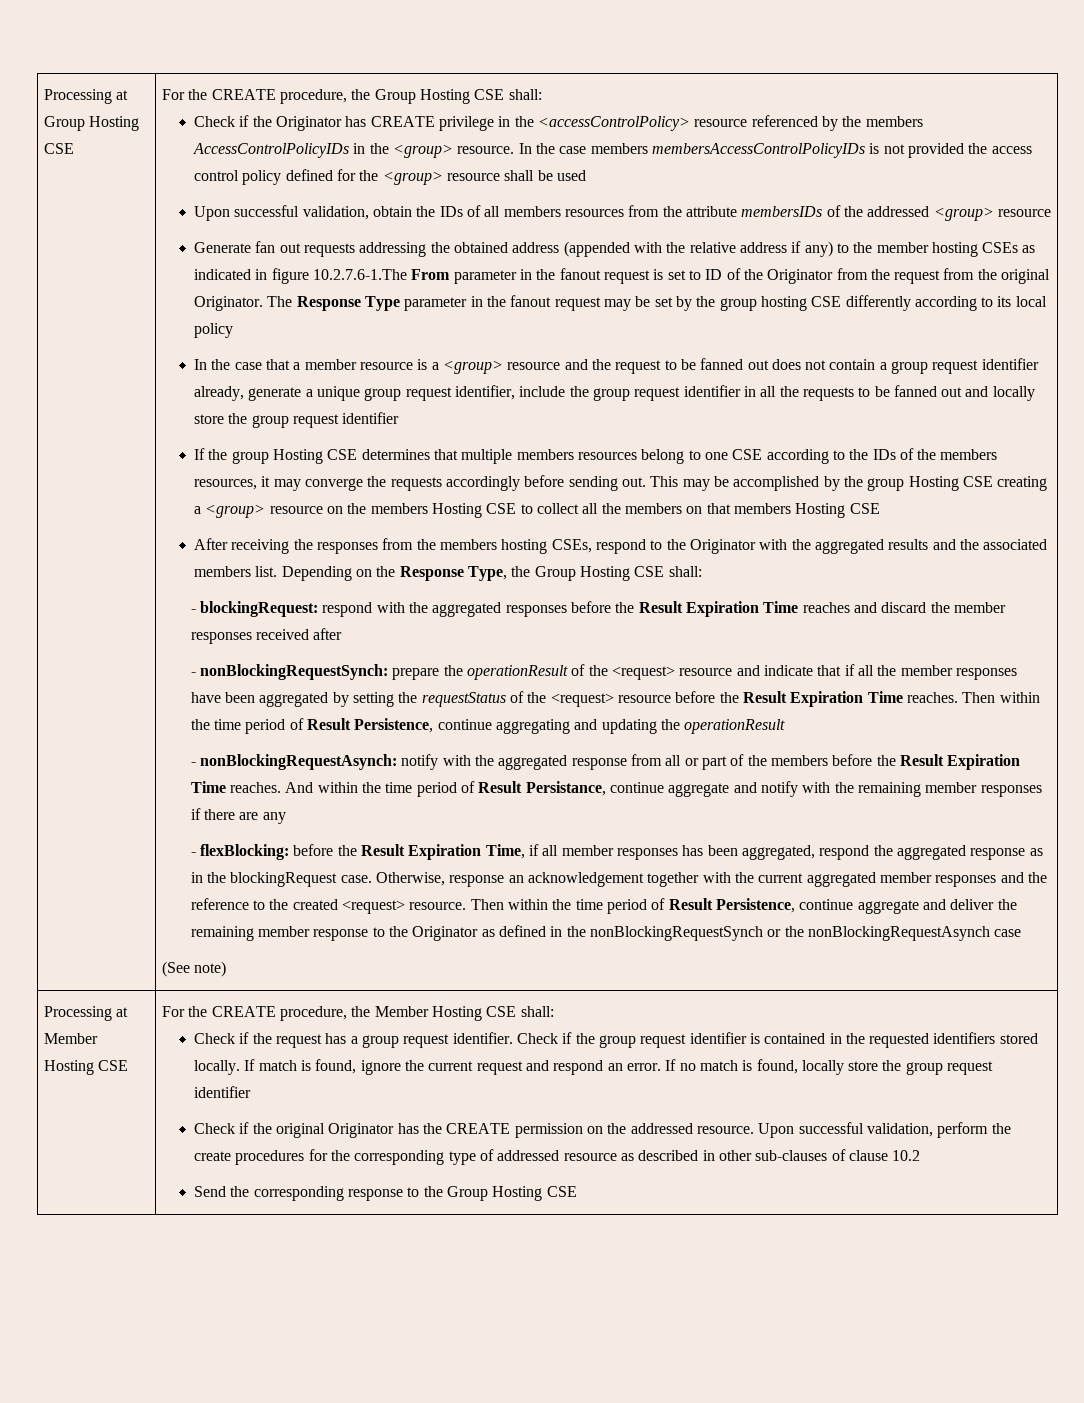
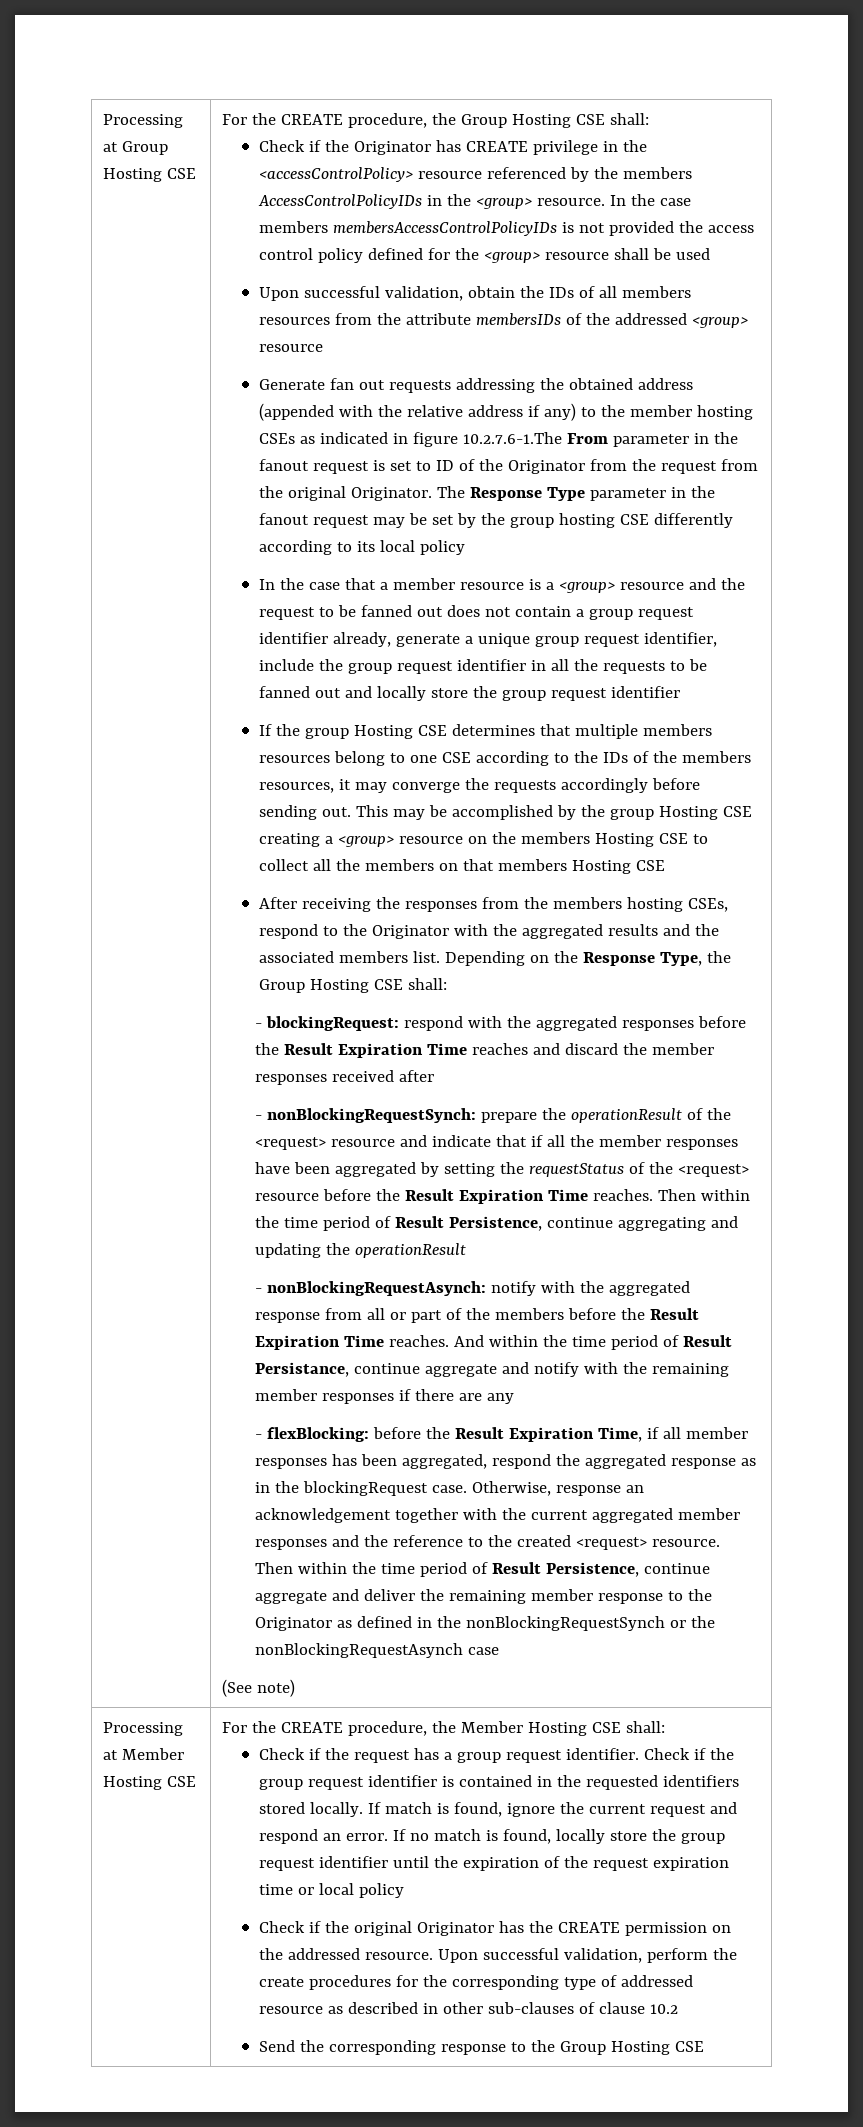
- If no match is found, locally store the group request identifier
+ If no match is found, locally store the group request identifier until the expiration of the request expiration time or local policy

